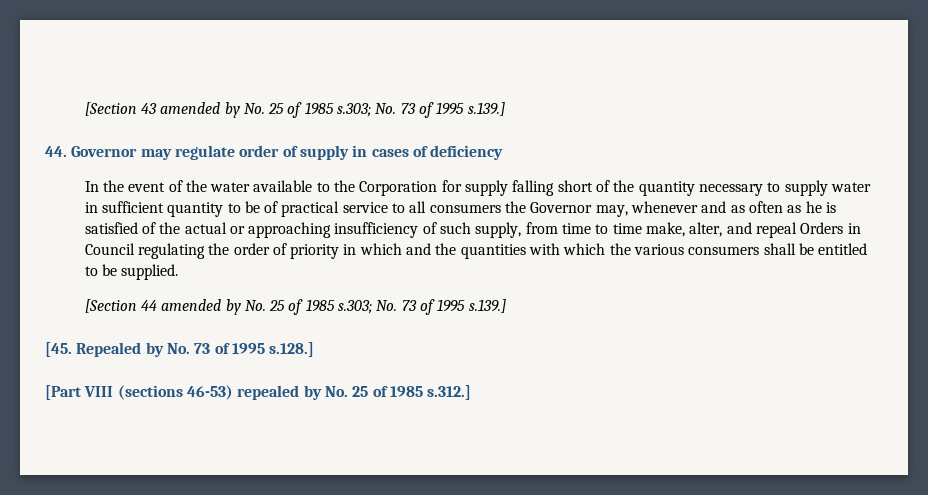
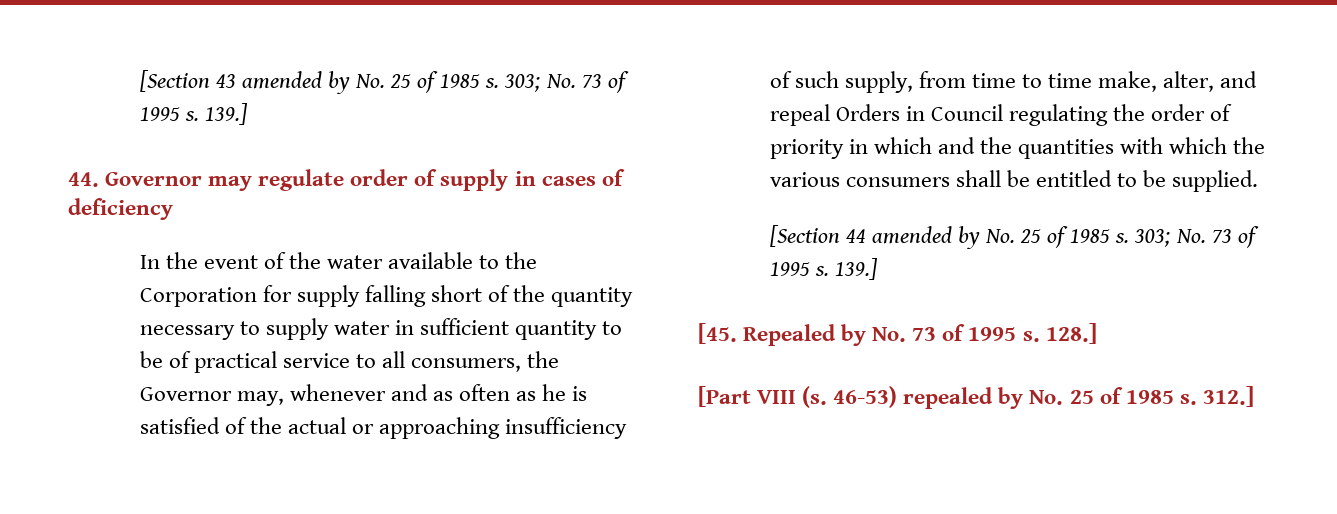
- [Section 43 amended by No. 25 of 1985 s.303; No. 73 of 1995 s.139.]
+ [Section 43 amended by No. 25 of 1985 s. 303; No. 73 of 1995 s. 139.]
- In the event of the water available to the Corporation for supply falling short of the quantity necessary to supply water in sufficient quantity to be of practical service to all consumers the Governor may, whenever and as often as he is satisfied of the actual or approaching insufficiency of such supply, from time to time make, alter, and repeal Orders in Council regulating the order of priority in which and the quantities with which the various consumers shall be entitled to be supplied.
+ In the event of the water available to the Corporation for supply falling short of the quantity necessary to supply water in sufficient quantity to be of practical service to all consumers, the Governor may, whenever and as often as he is satisfied of the actual or approaching insufficiency of such supply, from time to time make, alter, and repeal Orders in Council regulating the order of priority in which and the quantities with which the various consumers shall be entitled to be supplied.
- [Section 44 amended by No. 25 of 1985 s.303; No. 73 of 1995 s.139.]
+ [Section 44 amended by No. 25 of 1985 s. 303; No. 73 of 1995 s. 139.]
- [45. Repealed by No. 73 of 1995 s.128.]
+ [45. Repealed by No. 73 of 1995 s. 128.]
- [Part VIII (sections 46-53) repealed by No. 25 of 1985 s.312.]
+ [Part VIII (s. 46-53) repealed by No. 25 of 1985 s. 312.]

